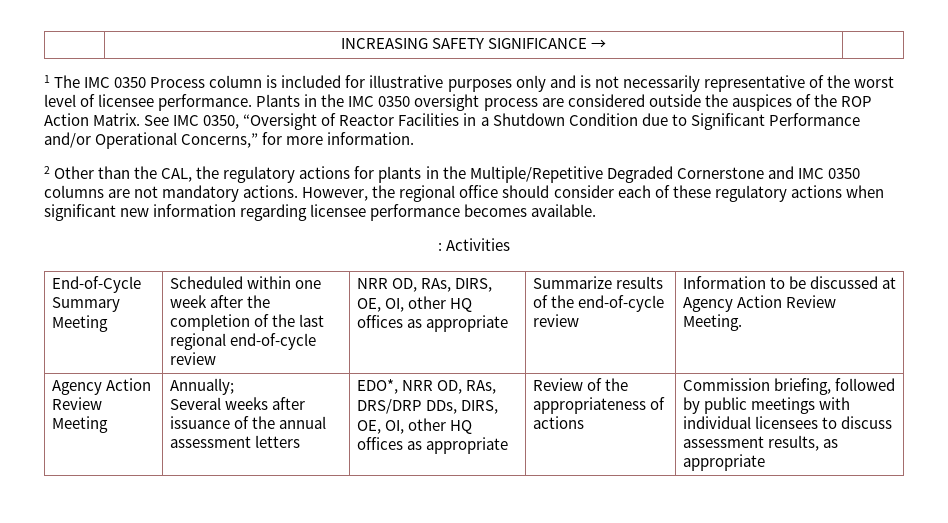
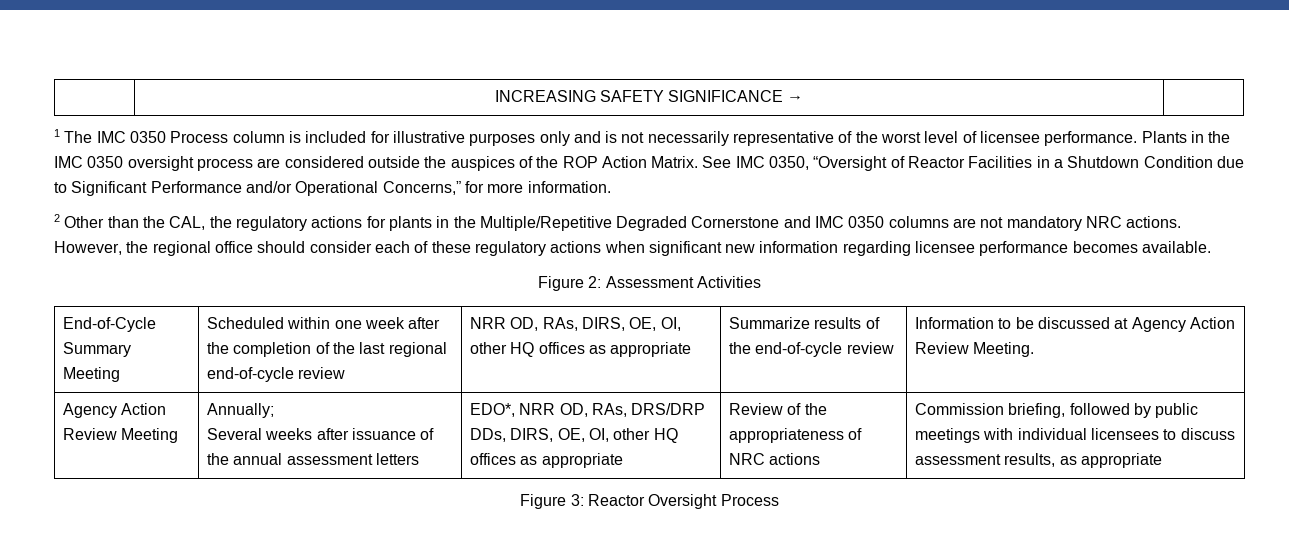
- 2 Other than the CAL, the regulatory actions for plants in the Multiple/Repetitive Degraded Cornerstone and IMC 0350 columns are not mandatory actions.
+ 2 Other than the CAL, the regulatory actions for plants in the Multiple/Repetitive Degraded Cornerstone and IMC 0350 columns are not mandatory NRC actions.
- : Activities
+ Figure 2: Assessment Activities
- Review of the appropriateness of actions
+ Review of the appropriateness of NRC actions
+ Figure 3: Reactor Oversight Process

